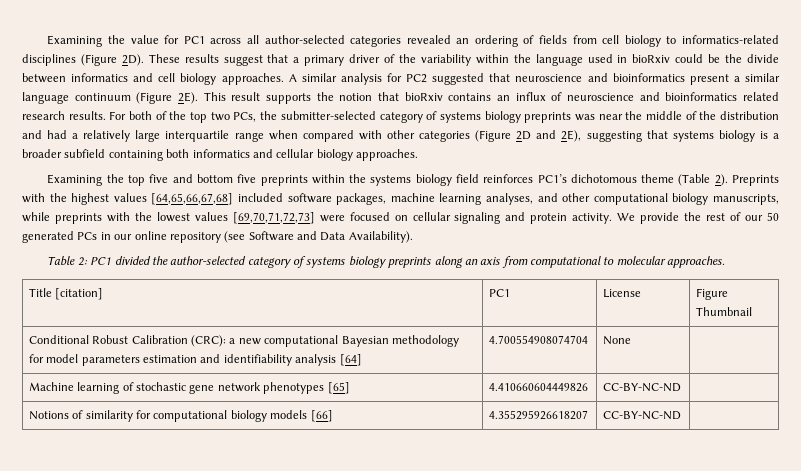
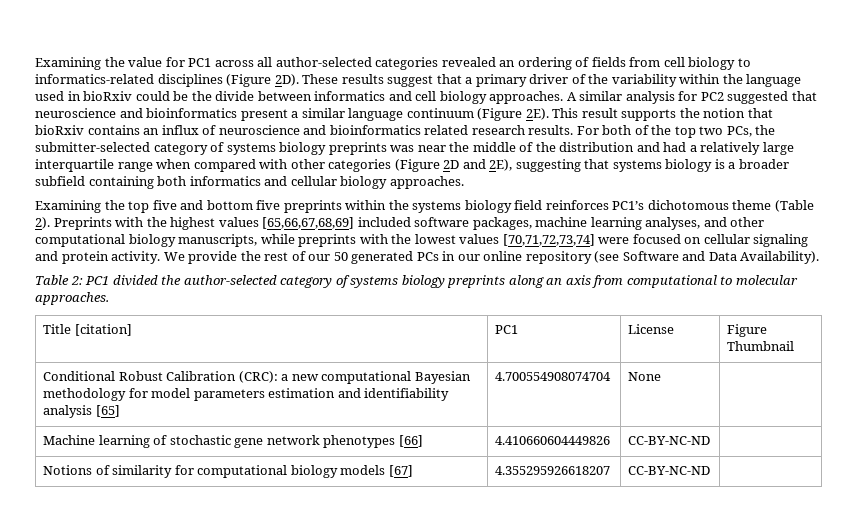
- Preprints with the highest values [64,65,66,67,68] included software packages, machine learning analyses, and other computational biology manuscripts, while preprints with the lowest values [69,70,71,72,73] were focused on cellular signaling and protein activity.
+ Preprints with the highest values [65,66,67,68,69] included software packages, machine learning analyses, and other computational biology manuscripts, while preprints with the lowest values [70,71,72,73,74] were focused on cellular signaling and protein activity.
- Conditional Robust Calibration (CRC): a new computational Bayesian methodology for model parameters estimation and identifiability analysis [64] | 4.700554908074704 | None |
+ Conditional Robust Calibration (CRC): a new computational Bayesian methodology for model parameters estimation and identifiability analysis [65] | 4.700554908074704 | None |
- Machine learning of stochastic gene network phenotypes [65] | 4.410660604449826 | CC-BY-NC-ND |
+ Machine learning of stochastic gene network phenotypes [66] | 4.410660604449826 | CC-BY-NC-ND |
- Notions of similarity for computational biology models [66] | 4.355295926618207 | CC-BY-NC-ND |
+ Notions of similarity for computational biology models [67] | 4.355295926618207 | CC-BY-NC-ND |

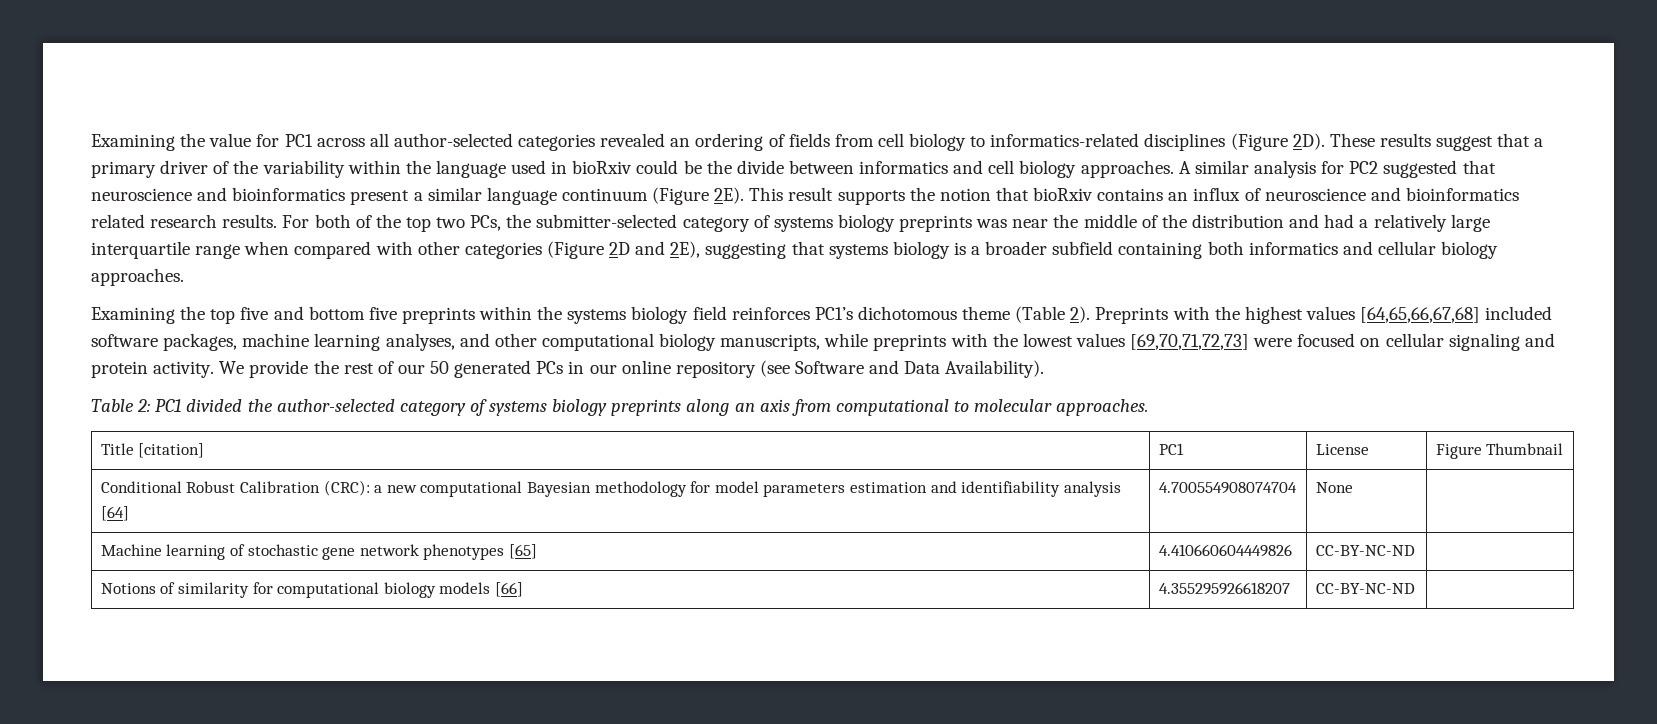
- Preprints with the highest values [65,66,67,68,69] included software packages, machine learning analyses, and other computational biology manuscripts, while preprints with the lowest values [70,71,72,73,74] were focused on cellular signaling and protein activity.
+ Preprints with the highest values [64,65,66,67,68] included software packages, machine learning analyses, and other computational biology manuscripts, while preprints with the lowest values [69,70,71,72,73] were focused on cellular signaling and protein activity.
- Conditional Robust Calibration (CRC): a new computational Bayesian methodology for model parameters estimation and identifiability analysis [65] | 4.700554908074704 | None |
+ Conditional Robust Calibration (CRC): a new computational Bayesian methodology for model parameters estimation and identifiability analysis [64] | 4.700554908074704 | None |
- Machine learning of stochastic gene network phenotypes [66] | 4.410660604449826 | CC-BY-NC-ND |
+ Machine learning of stochastic gene network phenotypes [65] | 4.410660604449826 | CC-BY-NC-ND |
- Notions of similarity for computational biology models [67] | 4.355295926618207 | CC-BY-NC-ND |
+ Notions of similarity for computational biology models [66] | 4.355295926618207 | CC-BY-NC-ND |

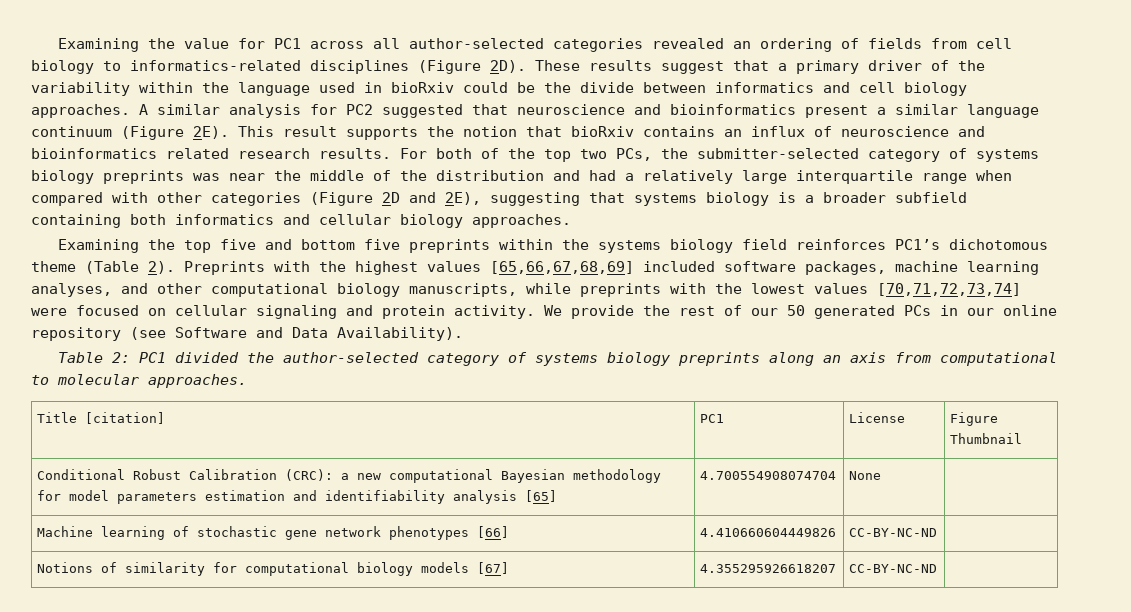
- Preprints with the highest values [64,65,66,67,68] included software packages, machine learning analyses, and other computational biology manuscripts, while preprints with the lowest values [69,70,71,72,73] were focused on cellular signaling and protein activity.
+ Preprints with the highest values [65,66,67,68,69] included software packages, machine learning analyses, and other computational biology manuscripts, while preprints with the lowest values [70,71,72,73,74] were focused on cellular signaling and protein activity.
- Conditional Robust Calibration (CRC): a new computational Bayesian methodology for model parameters estimation and identifiability analysis [64] | 4.700554908074704 | None |
+ Conditional Robust Calibration (CRC): a new computational Bayesian methodology for model parameters estimation and identifiability analysis [65] | 4.700554908074704 | None |
- Machine learning of stochastic gene network phenotypes [65] | 4.410660604449826 | CC-BY-NC-ND |
+ Machine learning of stochastic gene network phenotypes [66] | 4.410660604449826 | CC-BY-NC-ND |
- Notions of similarity for computational biology models [66] | 4.355295926618207 | CC-BY-NC-ND |
+ Notions of similarity for computational biology models [67] | 4.355295926618207 | CC-BY-NC-ND |

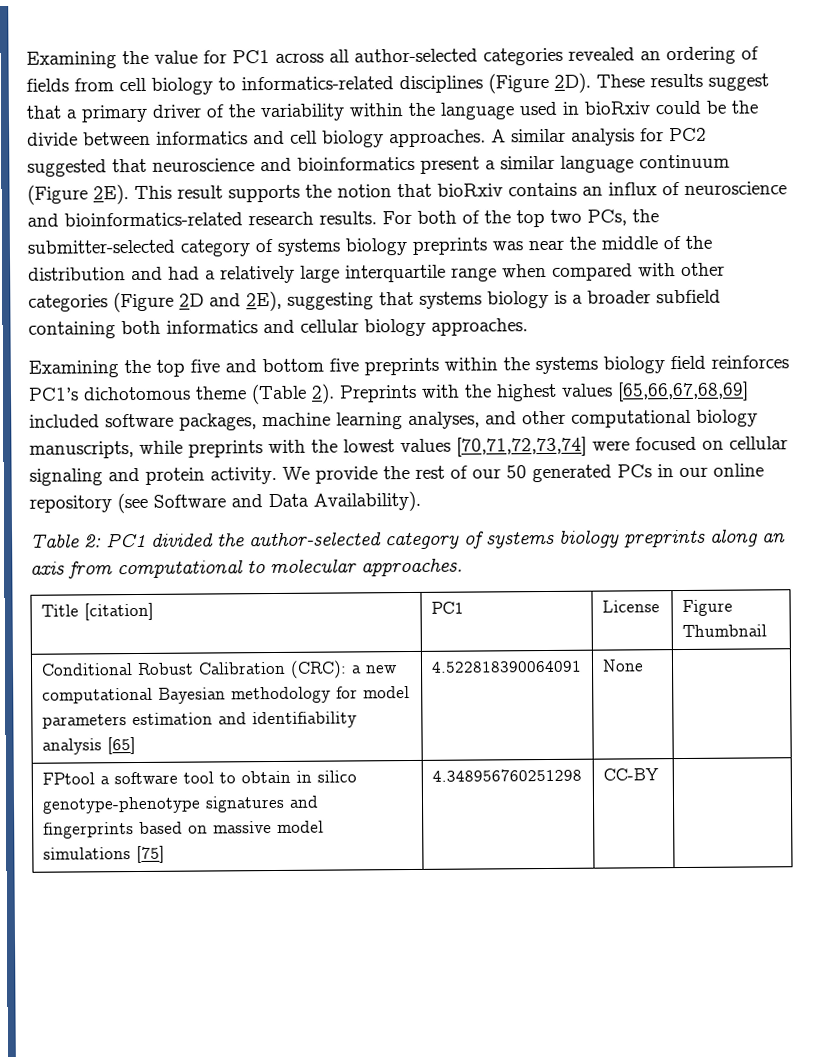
- This result supports the notion that bioRxiv contains an influx of neuroscience and bioinformatics related research results.
+ This result supports the notion that bioRxiv contains an influx of neuroscience and bioinformatics-related research results.
- Conditional Robust Calibration (CRC): a new computational Bayesian methodology for model parameters estimation and identifiability analysis [65] | 4.700554908074704 | None |
+ Conditional Robust Calibration (CRC): a new computational Bayesian methodology for model parameters estimation and identifiability analysis [65] | 4.522818390064091 | None |
- Machine learning of stochastic gene network phenotypes [66] | 4.410660604449826 | CC-BY-NC-ND |
- Notions of similarity for computational biology models [67] | 4.355295926618207 | CC-BY-NC-ND |
+ FPtool a software tool to obtain in silico genotype-phenotype signatures and fingerprints based on massive model simulations [75] | 4.348956760251298 | CC-BY |

